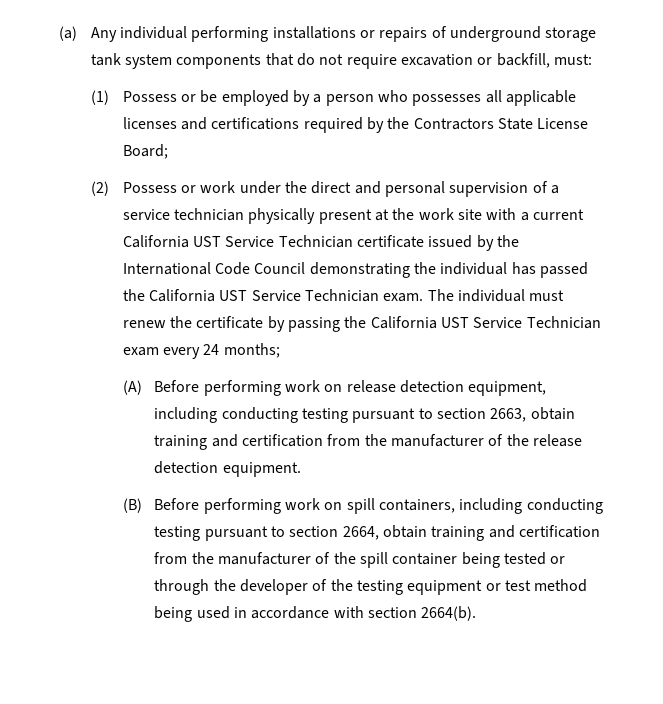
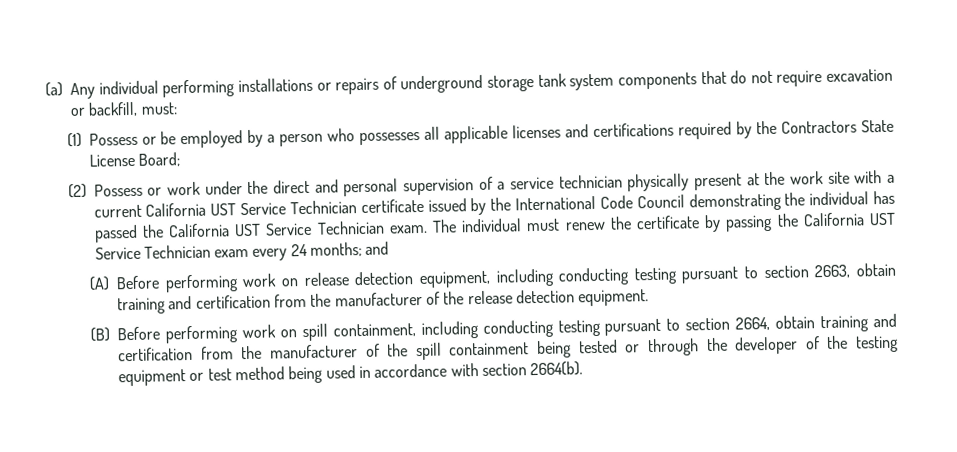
- The individual must renew the certificate by passing the California UST Service Technician exam every 24 months;
+ The individual must renew the certificate by passing the California UST Service Technician exam every 24 months; and
- (B) Before performing work on spill containers, including conducting testing pursuant to section 2664, obtain training and certification from the manufacturer of the spill container being tested or through the developer of the testing equipment or test method being used in accordance with section 2664(b).
+ (B) Before performing work on spill containment, including conducting testing pursuant to section 2664, obtain training and certification from the manufacturer of the spill containment being tested or through the developer of the testing equipment or test method being used in accordance with section 2664(b).

